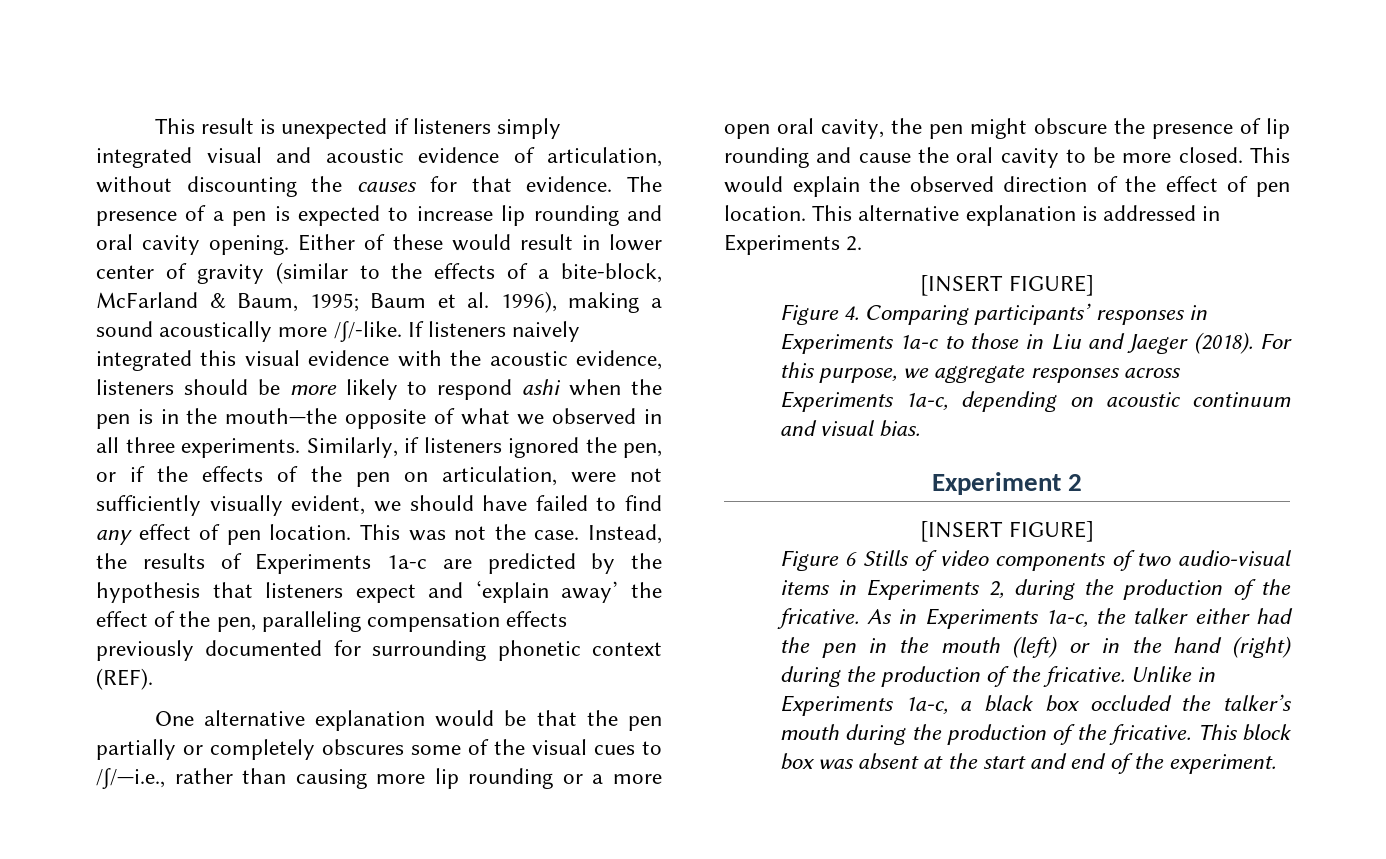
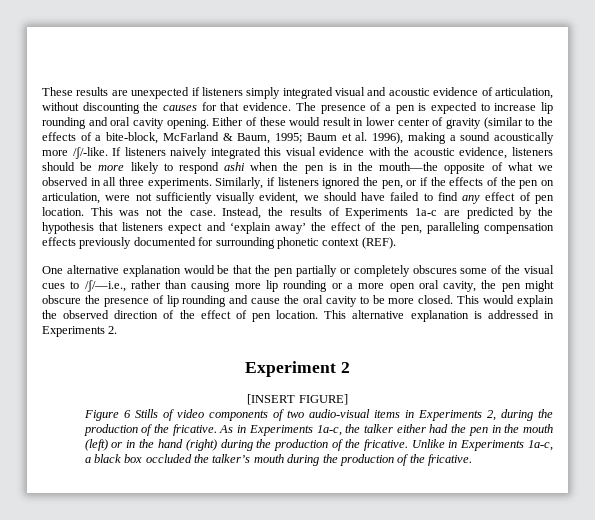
- This result is unexpected if listeners simply integrated visual and acoustic evidence of articulation, without discounting the causes for that evidence.
+ These results are unexpected if listeners simply integrated visual and acoustic evidence of articulation, without discounting the causes for that evidence.
  This alternative explanation is addressed in Experiments 2.
- [INSERT FIGURE]
- Figure 4. Comparing participants’ responses in Experiments 1a-c to those in Liu and Jaeger (2018). For this purpose, we aggregate responses across Experiments 1a-c, depending on acoustic continuum and visual bias.
- This block box was absent at the start and end of the experiment.

